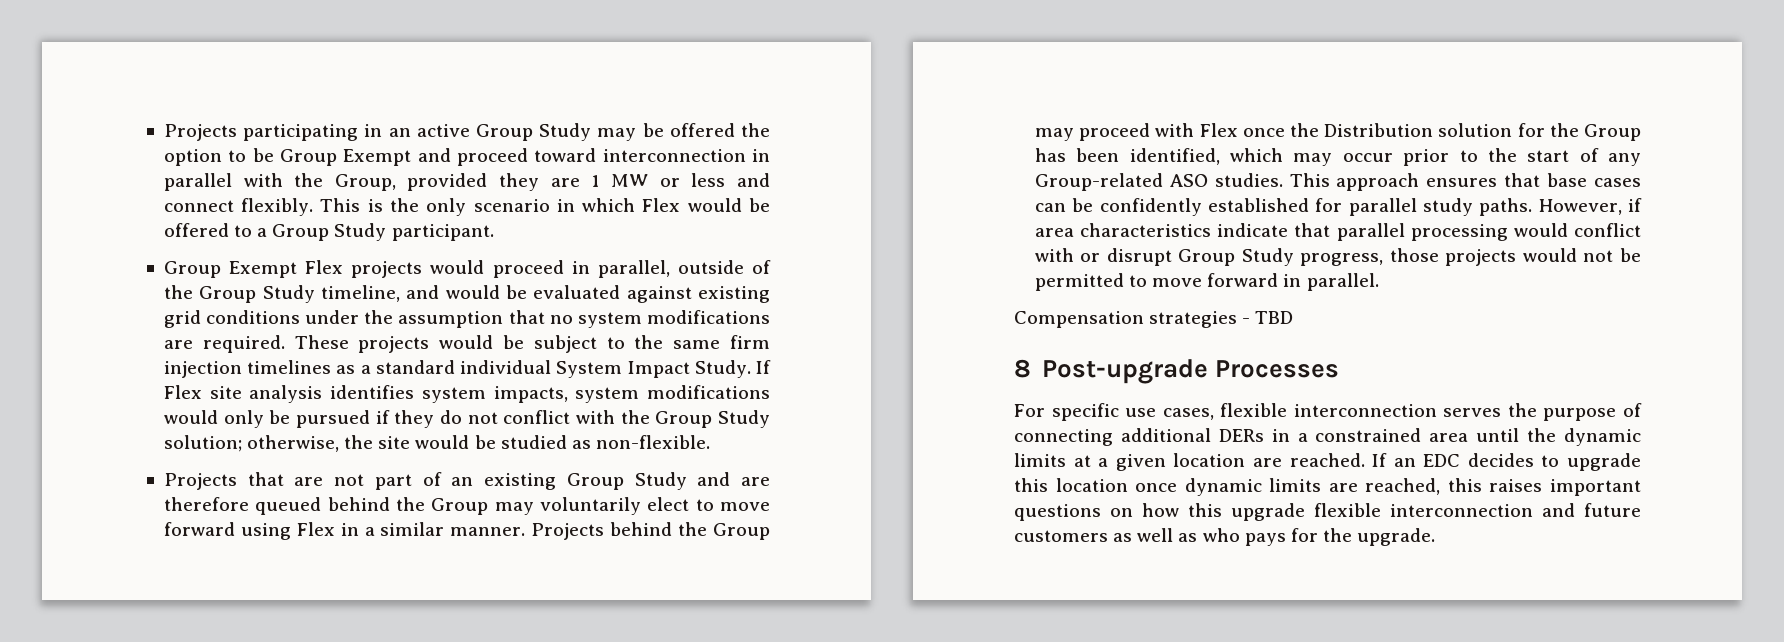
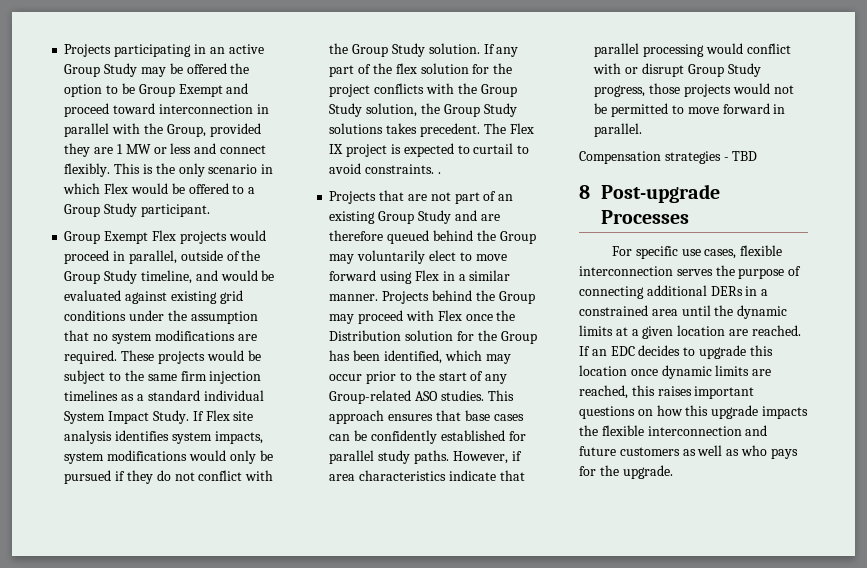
- If Flex site analysis identifies system impacts, system modifications would only be pursued if they do not conflict with the Group Study solution; otherwise, the site would be studied as non-flexible.
+ If Flex site analysis identifies system impacts, system modifications would only be pursued if they do not conflict with the Group Study solution. If any part of the flex solution for the project conflicts with the Group Study solution, the Group Study solutions takes precedent. The Flex IX project is expected to curtail to avoid constraints. .
- If an EDC decides to upgrade this location once dynamic limits are reached, this raises important questions on how this upgrade flexible interconnection and future customers as well as who pays for the upgrade.
+ If an EDC decides to upgrade this location once dynamic limits are reached, this raises important questions on how this upgrade impacts the flexible interconnection and future customers as well as who pays for the upgrade.

